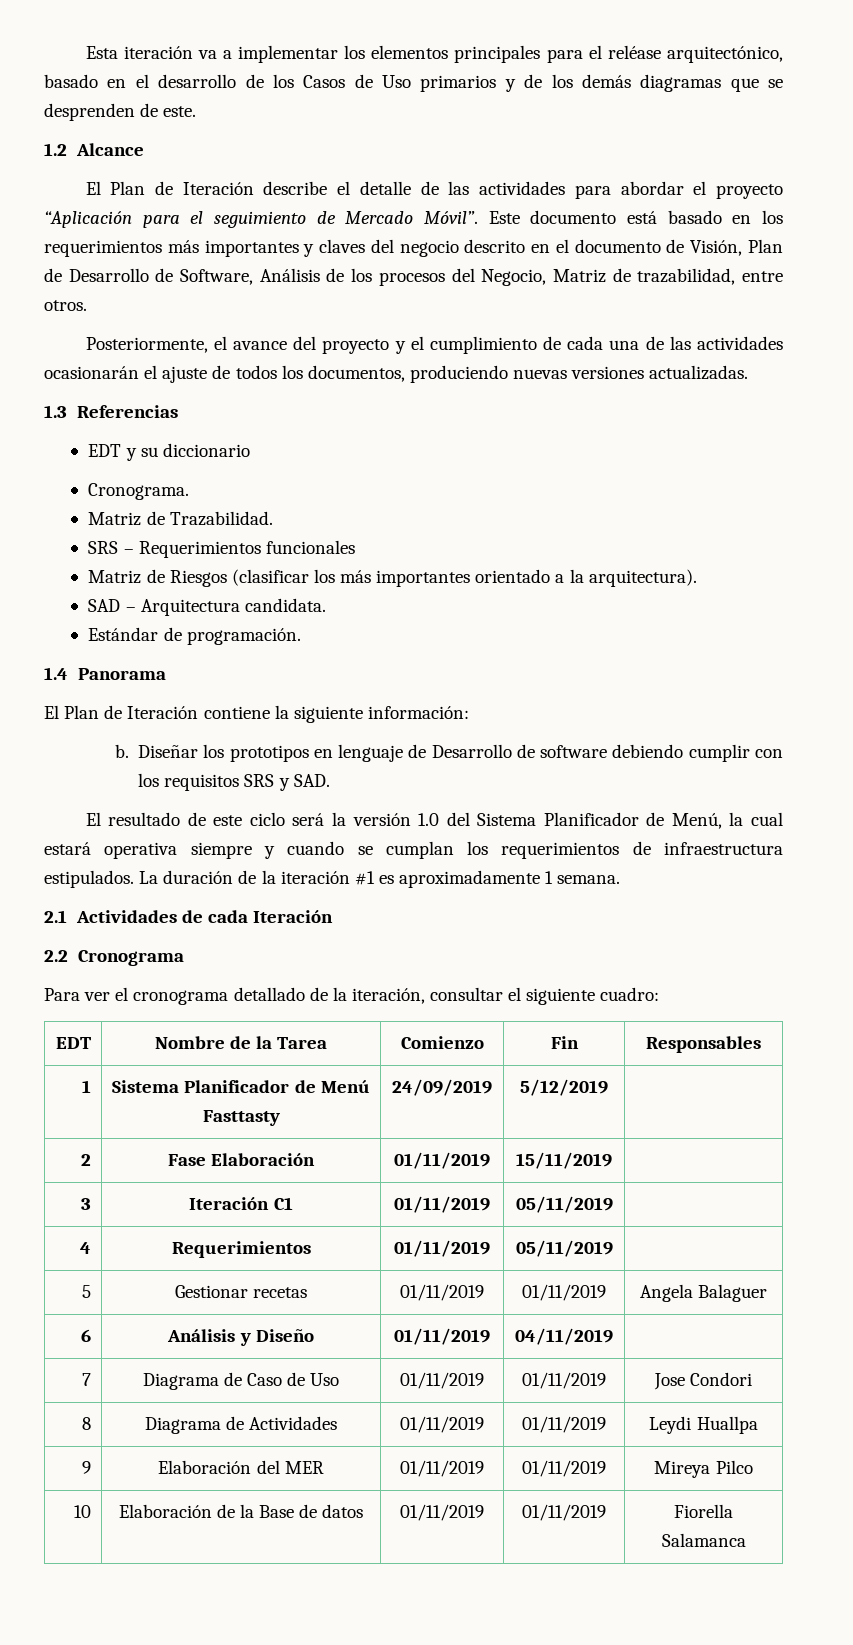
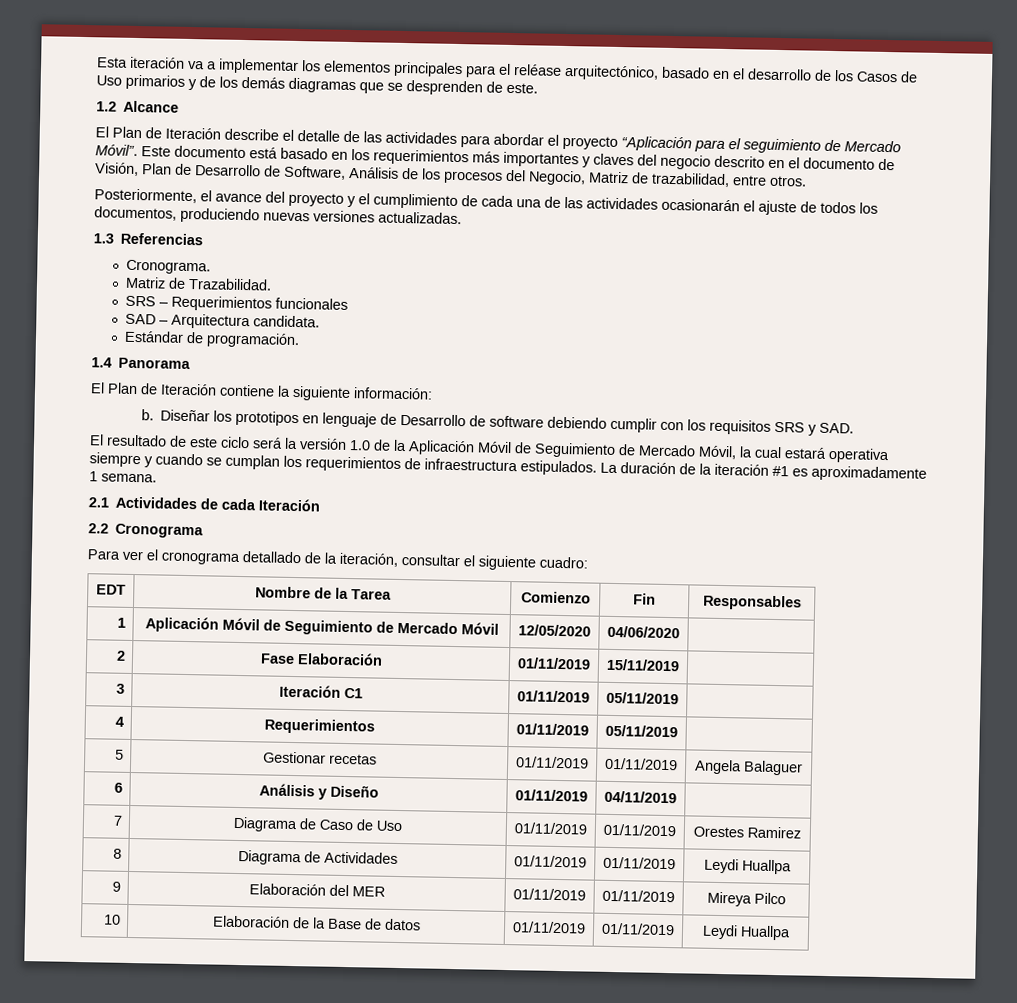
- EDT y su diccionario
- Matriz de Riesgos (clasificar los más importantes orientado a la arquitectura).
- El resultado de este ciclo será la versión 1.0 del Sistema Planificador de Menú, la cual estará operativa siempre y cuando se cumplan los requerimientos de infraestructura estipulados.
+ El resultado de este ciclo será la versión 1.0 de la Aplicación Móvil de Seguimiento de Mercado Móvil, la cual estará operativa siempre y cuando se cumplan los requerimientos de infraestructura estipulados.
- 1 | Sistema Planificador de Menú Fasttasty | 24/09/2019 | 5/12/2019 |
+ 1 | Aplicación Móvil de Seguimiento de Mercado Móvil | 12/05/2020 | 04/06/2020 |
- 7 | Diagrama de Caso de Uso | 01/11/2019 | 01/11/2019 | Jose Condori
+ 7 | Diagrama de Caso de Uso | 01/11/2019 | 01/11/2019 | Orestes Ramirez
- 10 | Elaboración de la Base de datos | 01/11/2019 | 01/11/2019 | Fiorella Salamanca
+ 10 | Elaboración de la Base de datos | 01/11/2019 | 01/11/2019 | Leydi Huallpa

